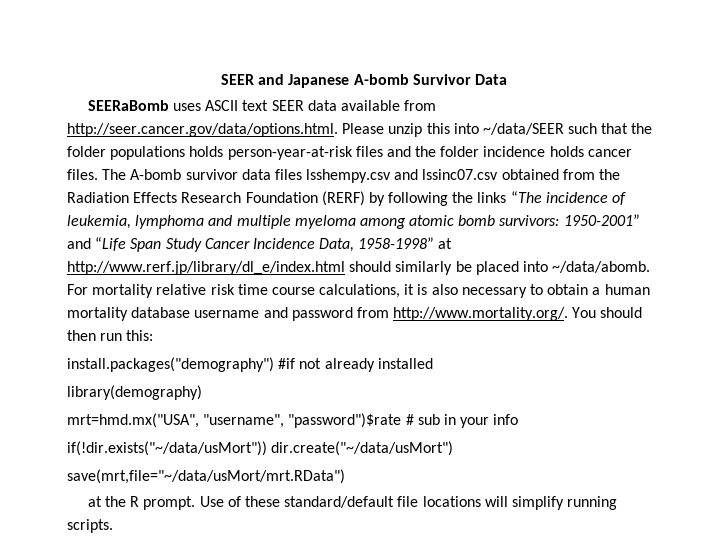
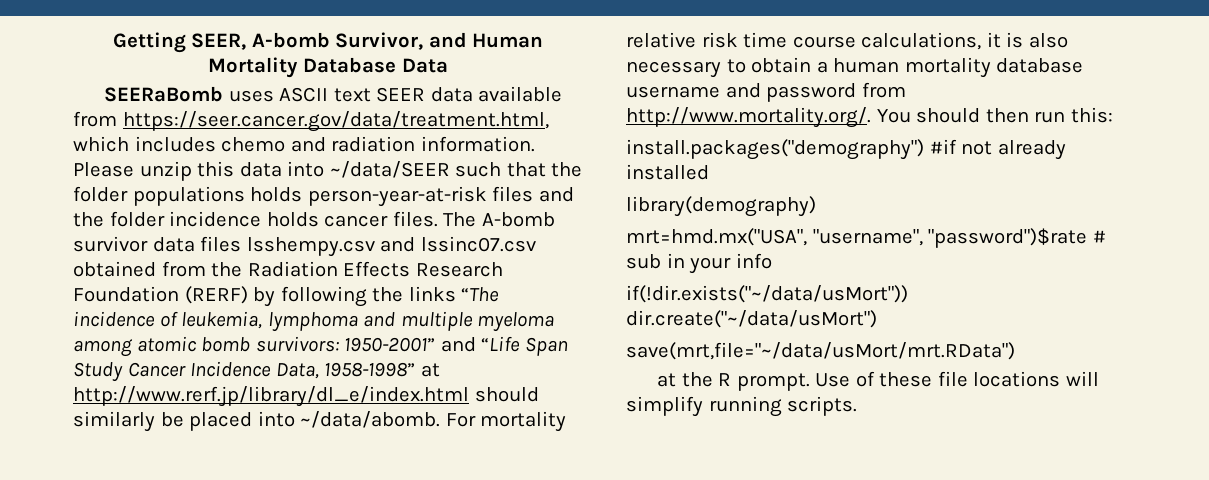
- SEER and Japanese A-bomb Survivor Data
+ Getting SEER, A-bomb Survivor, and Human Mortality Database Data
- SEERaBomb uses ASCII text SEER data available from http://seer.cancer.gov/data/options.html. Please unzip this into ~/data/SEER such that the folder populations holds person-year-at-risk files and the folder incidence holds cancer files.
+ SEERaBomb uses ASCII text SEER data available from https://seer.cancer.gov/data/treatment.html, which includes chemo and radiation information. Please unzip this data into ~/data/SEER such that the folder populations holds person-year-at-risk files and the folder incidence holds cancer files.
- Use of these standard/default file locations will simplify running scripts.
+ Use of these file locations will simplify running scripts.

